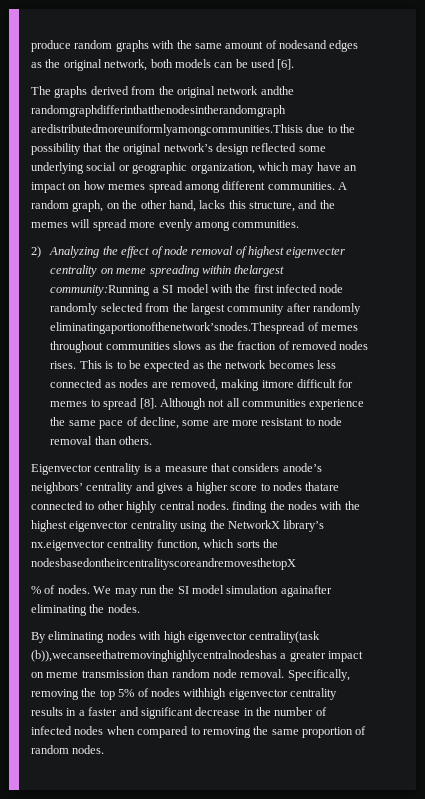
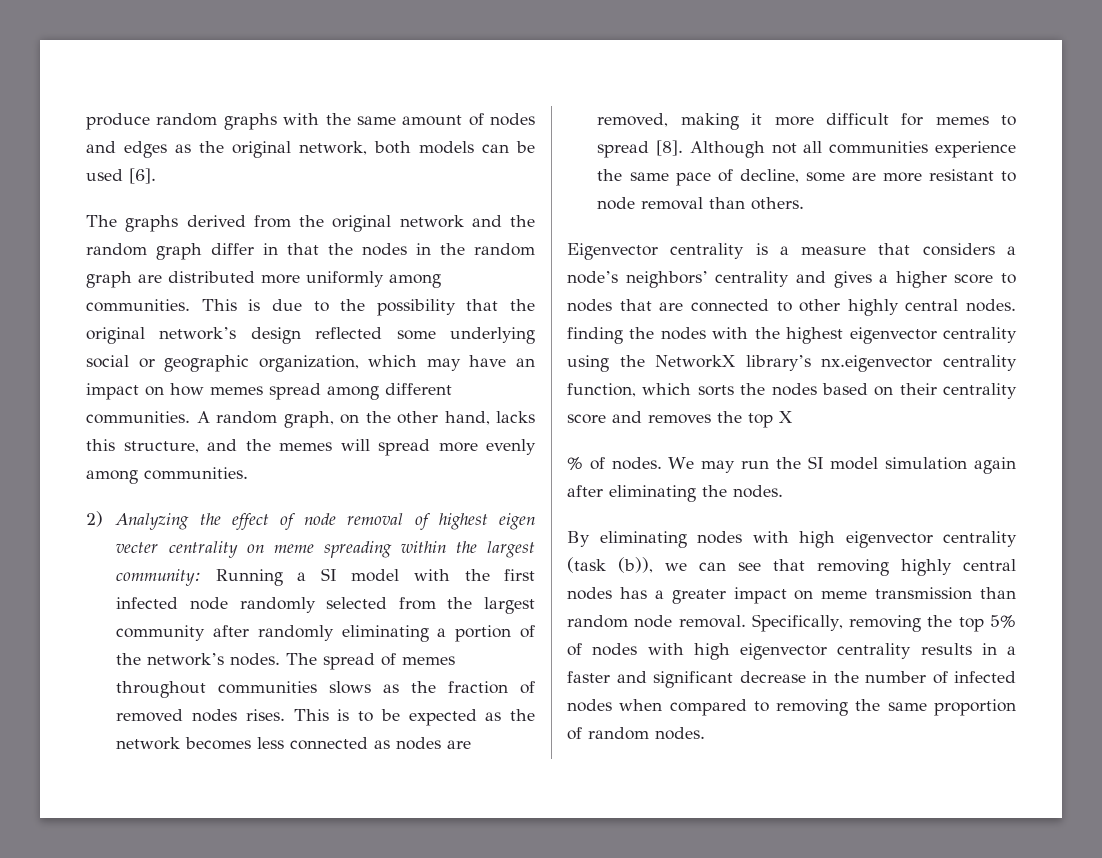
- produce random graphs with the same amount of nodesand edges as the original network, both models can be used [6].
+ produce random graphs with the same amount of nodes and edges as the original network, both models can be used [6].
- The graphs derived from the original network andthe randomgraphdifferinthatthenodesintherandomgraph aredistributedmoreuniformlyamongcommunities.Thisis due to the possibility that the original network’s design reflected some underlying social or geographic organization, which may have an impact on how memes spread among different communities.
+ The graphs derived from the original network and the random graph differ in that the nodes in the random graph are distributed more uniformly among communities. This is due to the possibility that the original network’s design reflected some underlying social or geographic organization, which may have an impact on how memes spread among different communities.
- 2) Analyzing the effect of node removal of highest eigenvecter centrality on meme spreading within thelargest community:Running a SI model with the first infected node randomly selected from the largest community after randomly eliminatingaportionofthenetwork’snodes.Thespread of memes throughout communities slows as the fraction of removed nodes rises.
+ 2) Analyzing the effect of node removal of highest eigen vecter centrality on meme spreading within the largest community: Running a SI model with the first infected node randomly selected from the largest community after randomly eliminating a portion of the network’s nodes. The spread of memes throughout communities slows as the fraction of removed nodes rises.
- This is to be expected as the network becomes less connected as nodes are removed, making itmore difficult for memes to spread [8].
+ This is to be expected as the network becomes less connected as nodes are removed, making it more difficult for memes to spread [8].
- Eigenvector centrality is a measure that considers anode’s neighbors’ centrality and gives a higher score to nodes thatare connected to other highly central nodes. finding the nodes with the highest eigenvector centrality using the NetworkX library’s nx.eigenvector centrality function, which sorts the nodesbasedontheircentralityscoreandremovesthetopX
+ Eigenvector centrality is a measure that considers a node’s neighbors’ centrality and gives a higher score to nodes that are connected to other highly central nodes. finding the nodes with the highest eigenvector centrality using the NetworkX library’s nx.eigenvector centrality function, which sorts the nodes based on their centrality score and removes the top X
- We may run the SI model simulation againafter eliminating the nodes.
+ We may run the SI model simulation again after eliminating the nodes.
- By eliminating nodes with high eigenvector centrality(task (b)),wecanseethatremovinghighlycentralnodeshas a greater impact on meme transmission than random node removal.
+ By eliminating nodes with high eigenvector centrality (task (b)), we can see that removing highly central nodes has a greater impact on meme transmission than random node removal.
- Specifically, removing the top 5% of nodes withhigh eigenvector centrality results in a faster and significant decrease in the number of infected nodes when compared to removing the same proportion of random nodes.
+ Specifically, removing the top 5% of nodes with high eigenvector centrality results in a faster and significant decrease in the number of infected nodes when compared to removing the same proportion of random nodes.

